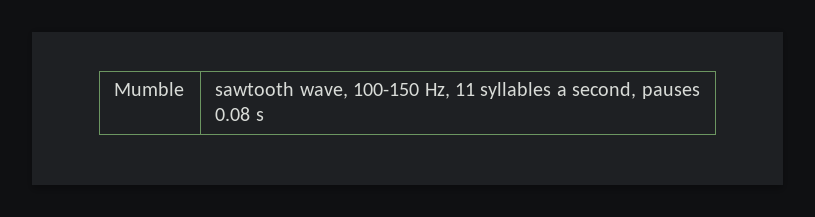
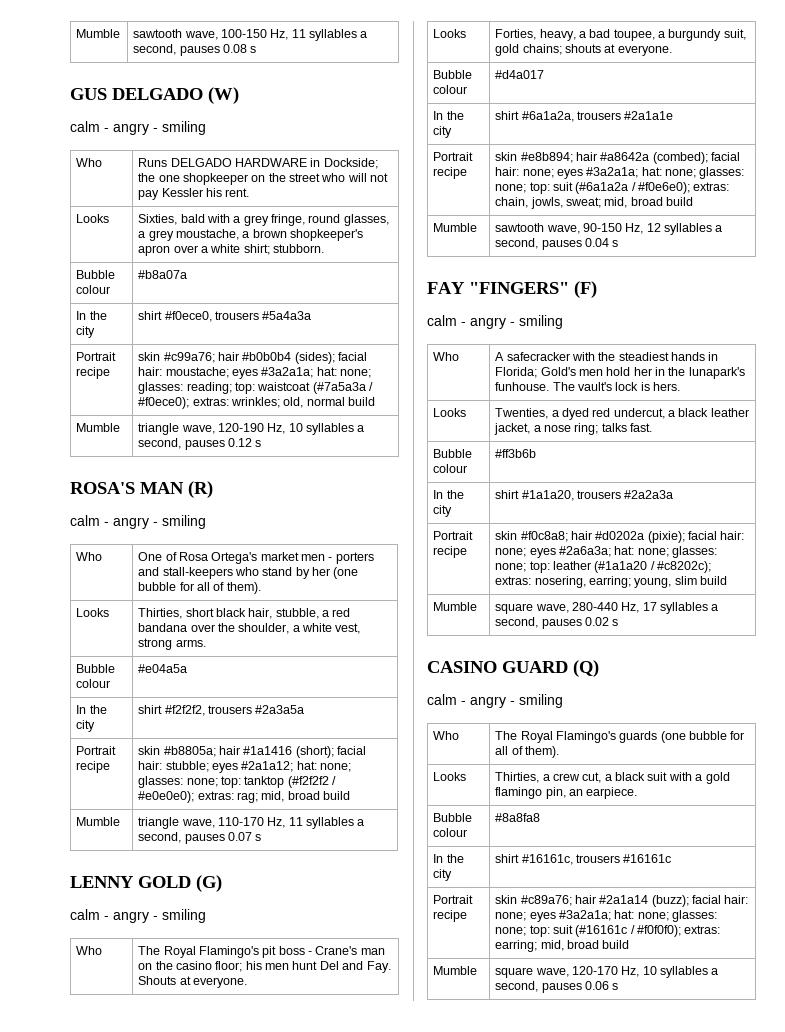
+ GUS DELGADO (W)
+ calm - angry - smiling
+ Who | Runs DELGADO HARDWARE in Dockside; the one shopkeeper on the street who will not pay Kessler his rent.
+ Looks | Sixties, bald with a grey fringe, round glasses, a grey moustache, a brown shopkeeper's apron over a white shirt; stubborn.
+ Bubble colour | #b8a07a
+ In the city | shirt #f0ece0, trousers #5a4a3a
+ Portrait recipe | skin #c99a76; hair #b0b0b4 (sides); facial hair: moustache; eyes #3a2a1a; hat: none; glasses: reading; top: waistcoat (#7a5a3a / #f0ece0); extras: wrinkles; old, normal build
+ Mumble | triangle wave, 120-190 Hz, 10 syllables a second, pauses 0.12 s
+ ROSA'S MAN (R)
+ calm - angry - smiling
+ Who | One of Rosa Ortega's market men - porters and stall-keepers who stand by her (one bubble for all of them).
+ Looks | Thirties, short black hair, stubble, a red bandana over the shoulder, a white vest, strong arms.
+ Bubble colour | #e04a5a
+ In the city | shirt #f2f2f2, trousers #2a3a5a
+ Portrait recipe | skin #b8805a; hair #1a1416 (short); facial hair: stubble; eyes #2a1a12; hat: none; glasses: none; top: tanktop (#f2f2f2 / #e0e0e0); extras: rag; mid, broad build
+ Mumble | triangle wave, 110-170 Hz, 11 syllables a second, pauses 0.07 s
+ LENNY GOLD (G)
+ calm - angry - smiling
+ Who | The Royal Flamingo's pit boss - Crane's man on the casino floor; his men hunt Del and Fay. Shouts at everyone.
+ Looks | Forties, heavy, a bad toupee, a burgundy suit, gold chains; shouts at everyone.
+ Bubble colour | #d4a017
+ In the city | shirt #6a1a2a, trousers #2a1a1e
+ Portrait recipe | skin #e8b894; hair #a8642a (combed); facial hair: none; eyes #3a2a1a; hat: none; glasses: none; top: suit (#6a1a2a / #f0e6e0); extras: chain, jowls, sweat; mid, broad build
+ Mumble | sawtooth wave, 90-150 Hz, 12 syllables a second, pauses 0.04 s
+ FAY "FINGERS" (F)
+ calm - angry - smiling
+ Who | A safecracker with the steadiest hands in Florida; Gold's men hold her in the lunapark's funhouse. The vault's lock is hers.
+ Looks | Twenties, a dyed red undercut, a black leather jacket, a nose ring; talks fast.
+ Bubble colour | #ff3b6b
+ In the city | shirt #1a1a20, trousers #2a2a3a
+ Portrait recipe | skin #f0c8a8; hair #d0202a (pixie); facial hair: none; eyes #2a6a3a; hat: none; glasses: none; top: leather (#1a1a20 / #c8202c); extras: nosering, earring; young, slim build
+ Mumble | square wave, 280-440 Hz, 17 syllables a second, pauses 0.02 s
+ CASINO GUARD (Q)
+ calm - angry - smiling
+ Who | The Royal Flamingo's guards (one bubble for all of them).
+ Looks | Thirties, a crew cut, a black suit with a gold flamingo pin, an earpiece.
+ Bubble colour | #8a8fa8
+ In the city | shirt #16161c, trousers #16161c
+ Portrait recipe | skin #c89a76; hair #2a1a14 (buzz); facial hair: none; eyes #3a2a1a; hat: none; glasses: none; top: suit (#16161c / #f0f0f0); extras: earring; mid, broad build
+ Mumble | square wave, 120-170 Hz, 10 syllables a second, pauses 0.06 s

